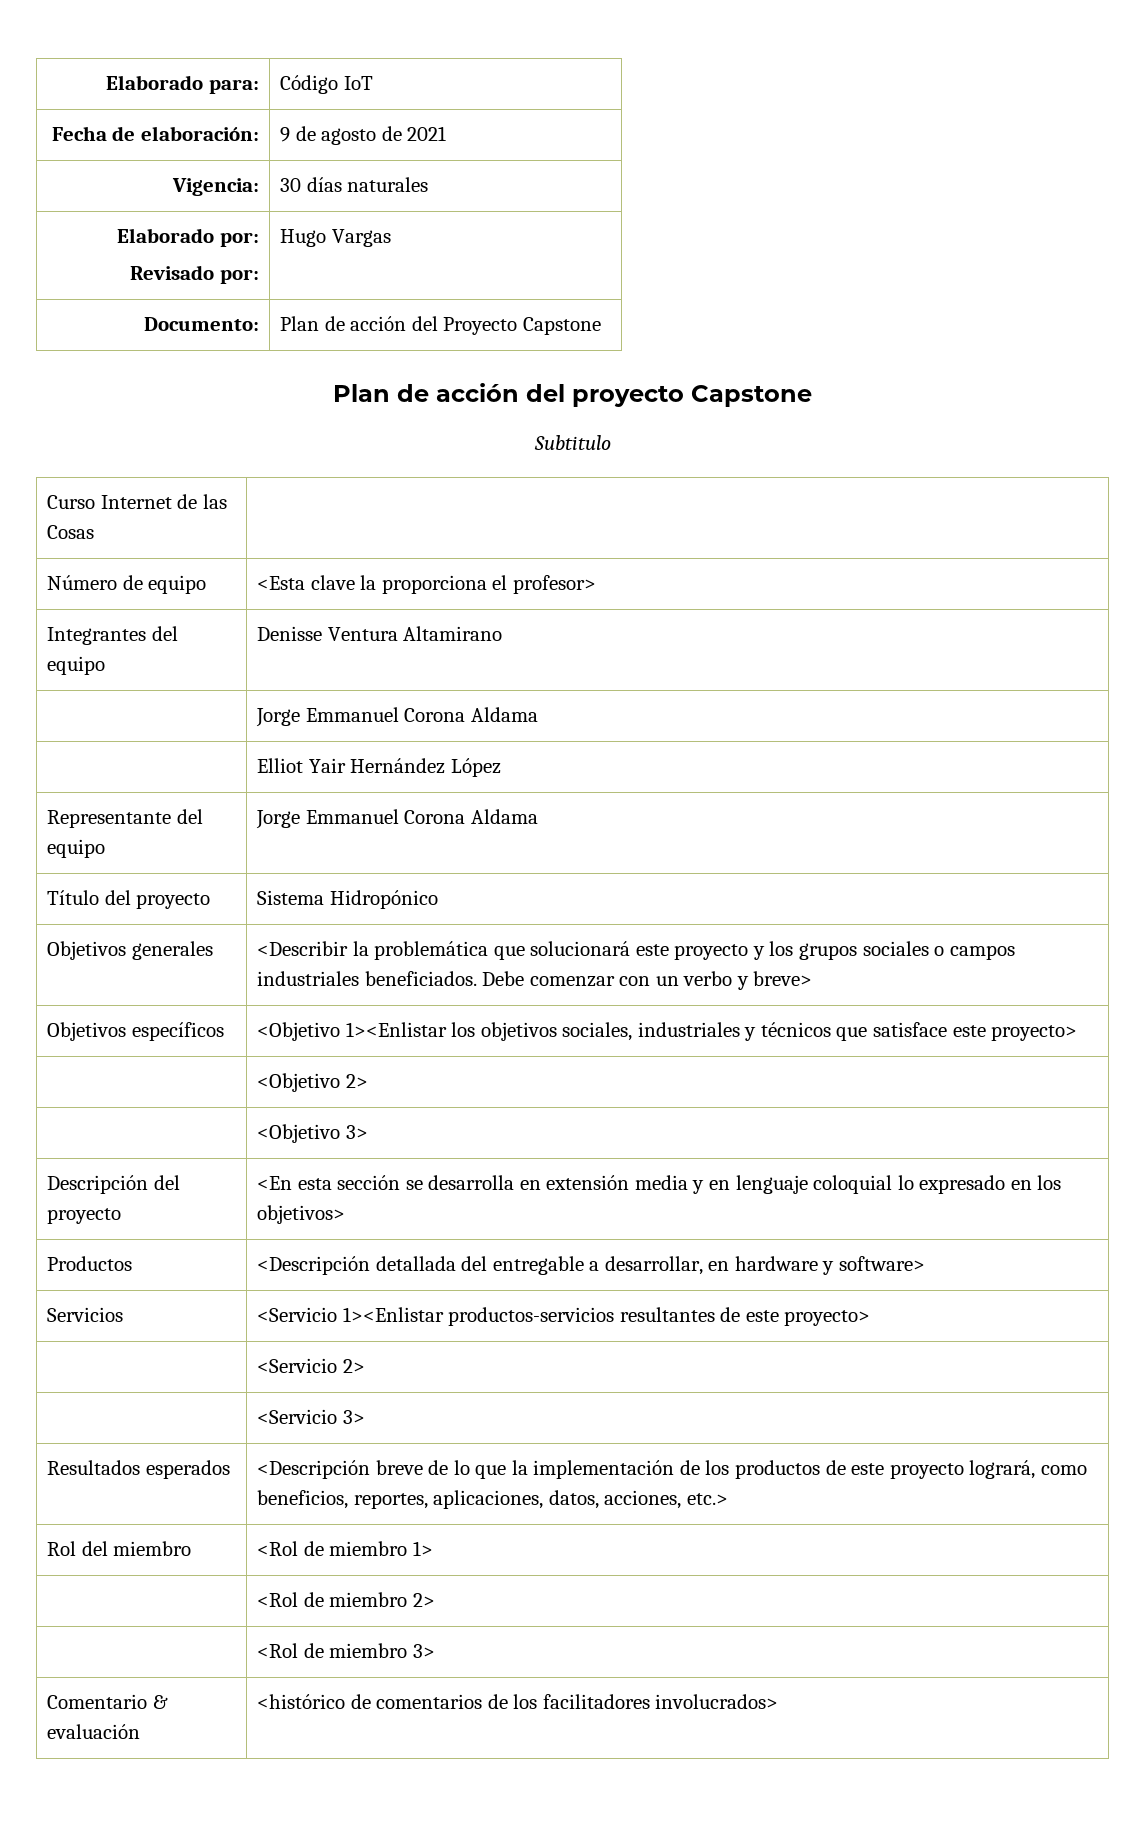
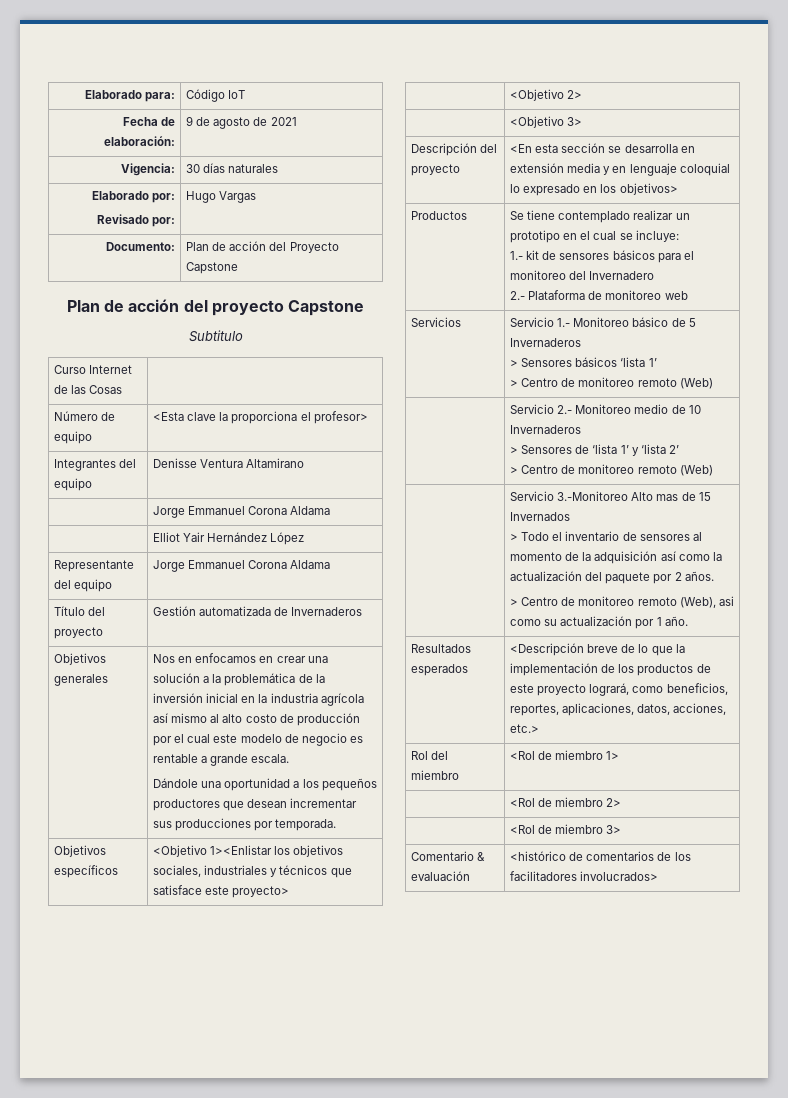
- Título del proyecto | Sistema Hidropónico
- Objetivos generales | <Describir la problemática que solucionará este proyecto y los grupos sociales o campos industriales beneficiados. Debe comenzar con un verbo y breve>
+ Título del proyecto | Gestión automatizada de Invernaderos
+ Objetivos generales | Nos en enfocamos en crear una solución a la problemática de la inversión inicial en la industria agrícola así mismo al alto costo de producción por el cual este modelo de negocio es rentable a grande escala.
+ Dándole una oportunidad a los pequeños productores que desean incrementar sus producciones por temporada.
- Productos | <Descripción detallada del entregable a desarrollar, en hardware y software>
- Servicios | <Servicio 1><Enlistar productos-servicios resultantes de este proyecto>
- | <Servicio 2>
- | <Servicio 3>
+ Productos | Se tiene contemplado realizar un prototipo en el cual se incluye:
+ 1.- kit de sensores básicos para el monitoreo del Invernadero
+ 2.- Plataforma de monitoreo web
+ Servicios | Servicio 1.- Monitoreo básico de 5 Invernaderos
+ > Sensores básicos ‘lista 1’
+ > Centro de monitoreo remoto (Web)
+ | Servicio 2.- Monitoreo medio de 10 Invernaderos
+ > Sensores de ‘lista 1’ y ‘lista 2’
+ > Centro de monitoreo remoto (Web)
+ | Servicio 3.-Monitoreo Alto mas de 15 Invernados
+ > Todo el inventario de sensores al momento de la adquisición así como la actualización del paquete por 2 años.
+ > Centro de monitoreo remoto (Web), asi como su actualización por 1 año.

